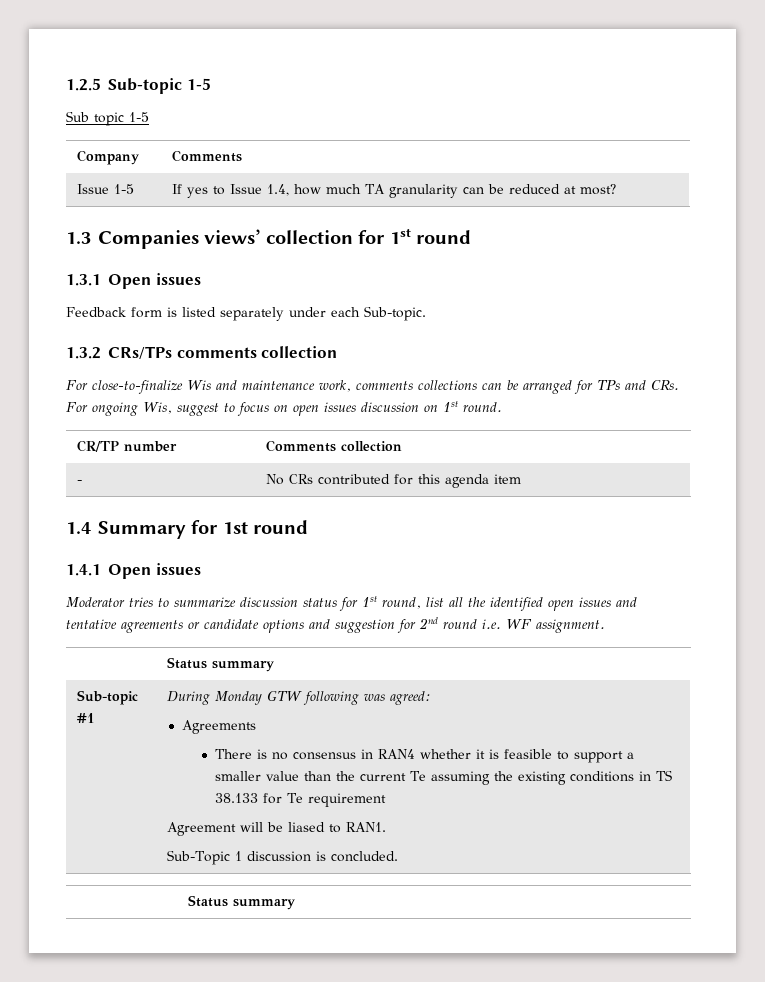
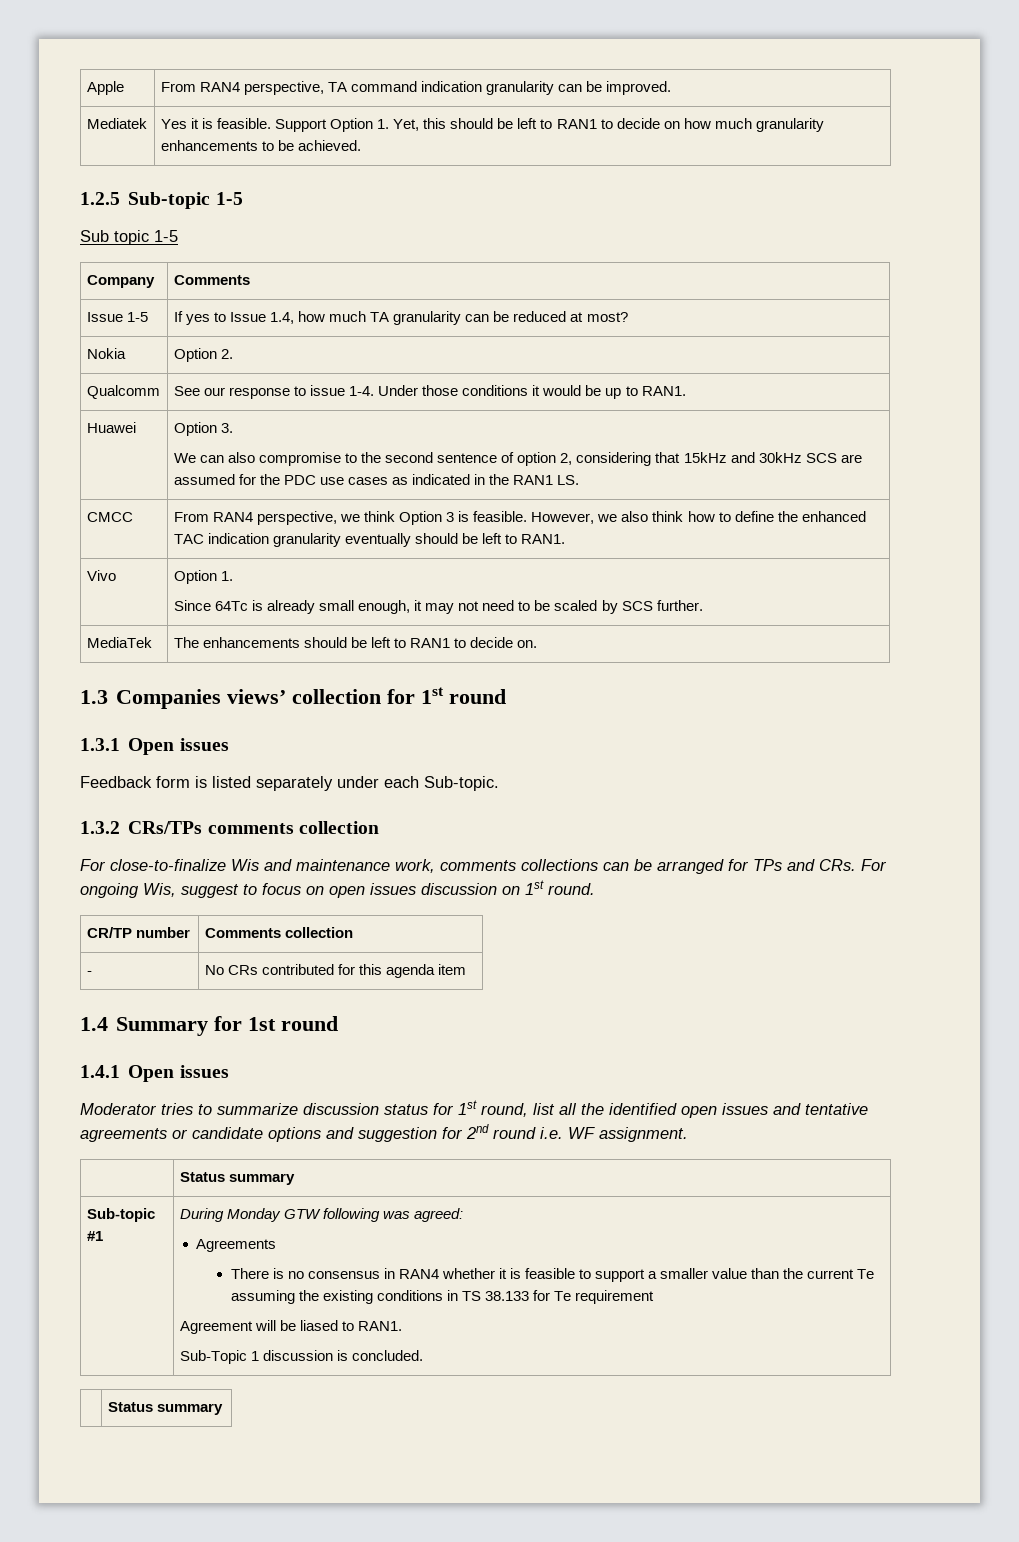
+ Apple | From RAN4 perspective, TA command indication granularity can be improved.
+ Mediatek | Yes it is feasible. Support Option 1. Yet, this should be left to RAN1 to decide on how much granularity enhancements to be achieved.
+ Nokia | Option 2.
+ Qualcomm | See our response to issue 1-4. Under those conditions it would be up to RAN1.
+ Huawei | Option 3.
+ We can also compromise to the second sentence of option 2, considering that 15kHz and 30kHz SCS are assumed for the PDC use cases as indicated in the RAN1 LS.
+ CMCC | From RAN4 perspective, we think Option 3 is feasible. However, we also think how to define the enhanced TAC indication granularity eventually should be left to RAN1.
+ Vivo | Option 1.
+ Since 64Tc is already small enough, it may not need to be scaled by SCS further.
+ MediaTek | The enhancements should be left to RAN1 to decide on.

